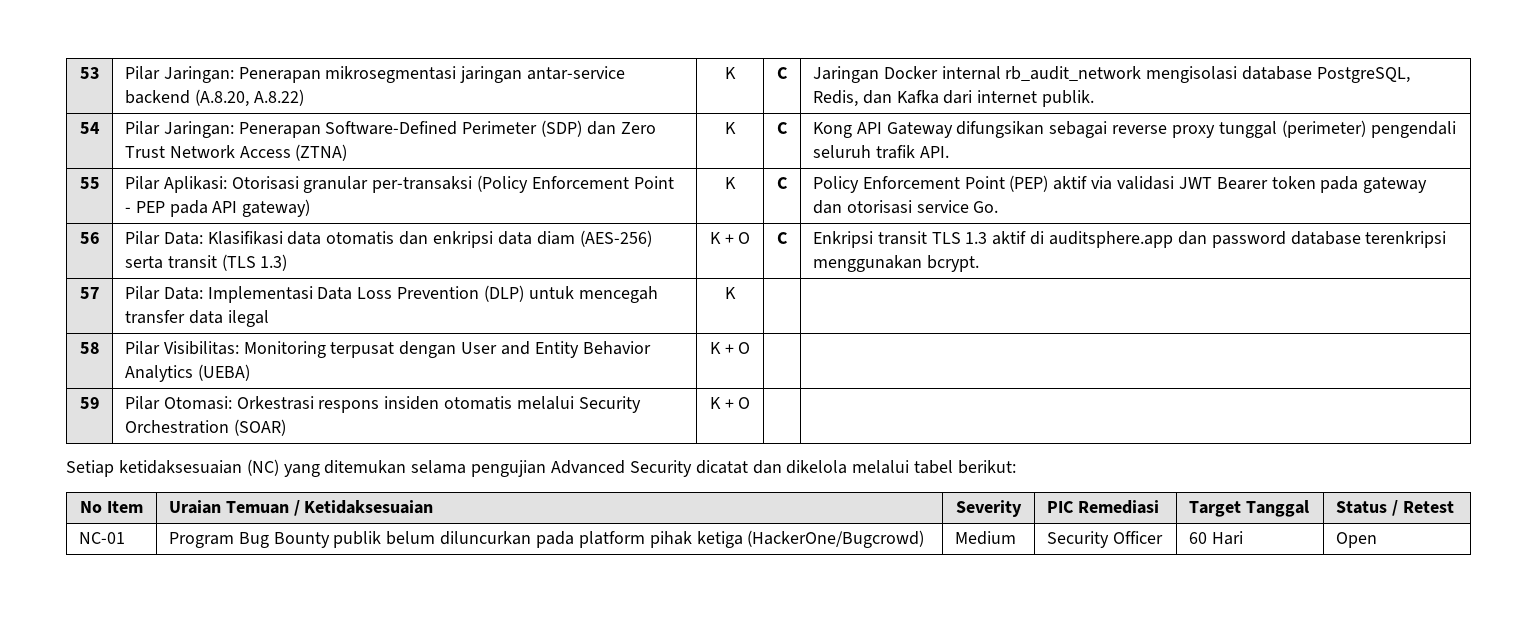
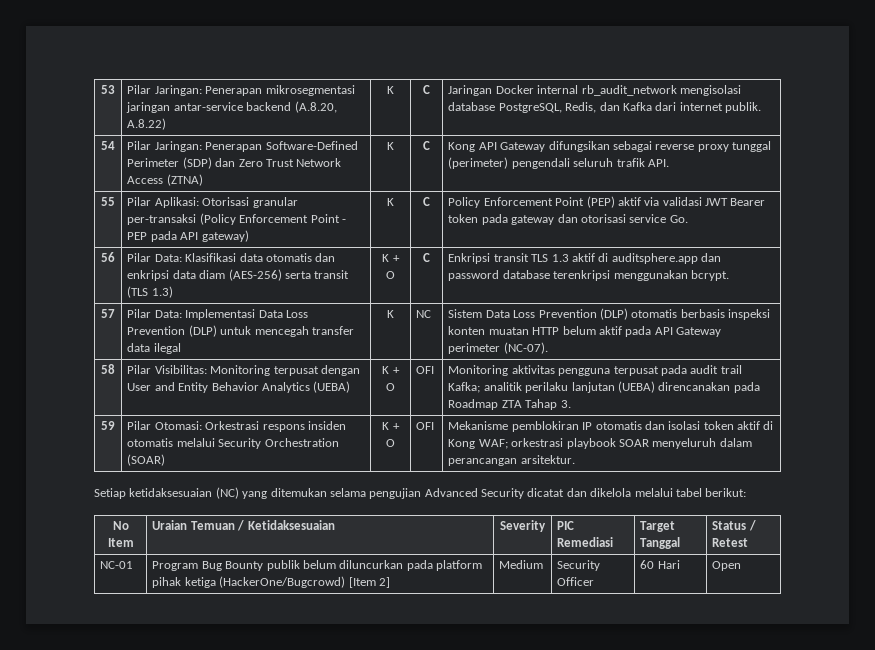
- 57 | Pilar Data: Implementasi Data Loss Prevention (DLP) untuk mencegah transfer data ilegal | K | |
+ 57 | Pilar Data: Implementasi Data Loss Prevention (DLP) untuk mencegah transfer data ilegal | K | NC | Sistem Data Loss Prevention (DLP) otomatis berbasis inspeksi konten muatan HTTP belum aktif pada API Gateway perimeter (NC-07).
- 58 | Pilar Visibilitas: Monitoring terpusat dengan User and Entity Behavior Analytics (UEBA) | K + O | |
+ 58 | Pilar Visibilitas: Monitoring terpusat dengan User and Entity Behavior Analytics (UEBA) | K + O | OFI | Monitoring aktivitas pengguna terpusat pada audit trail Kafka; analitik perilaku lanjutan (UEBA) direncanakan pada Roadmap ZTA Tahap 3.
- 59 | Pilar Otomasi: Orkestrasi respons insiden otomatis melalui Security Orchestration (SOAR) | K + O | |
+ 59 | Pilar Otomasi: Orkestrasi respons insiden otomatis melalui Security Orchestration (SOAR) | K + O | OFI | Mekanisme pemblokiran IP otomatis dan isolasi token aktif di Kong WAF; orkestrasi playbook SOAR menyeluruh dalam perancangan arsitektur.
- NC-01 | Program Bug Bounty publik belum diluncurkan pada platform pihak ketiga (HackerOne/Bugcrowd) | Medium | Security Officer | 60 Hari | Open
+ NC-01 | Program Bug Bounty publik belum diluncurkan pada platform pihak ketiga (HackerOne/Bugcrowd) [Item 2] | Medium | Security Officer | 60 Hari | Open

